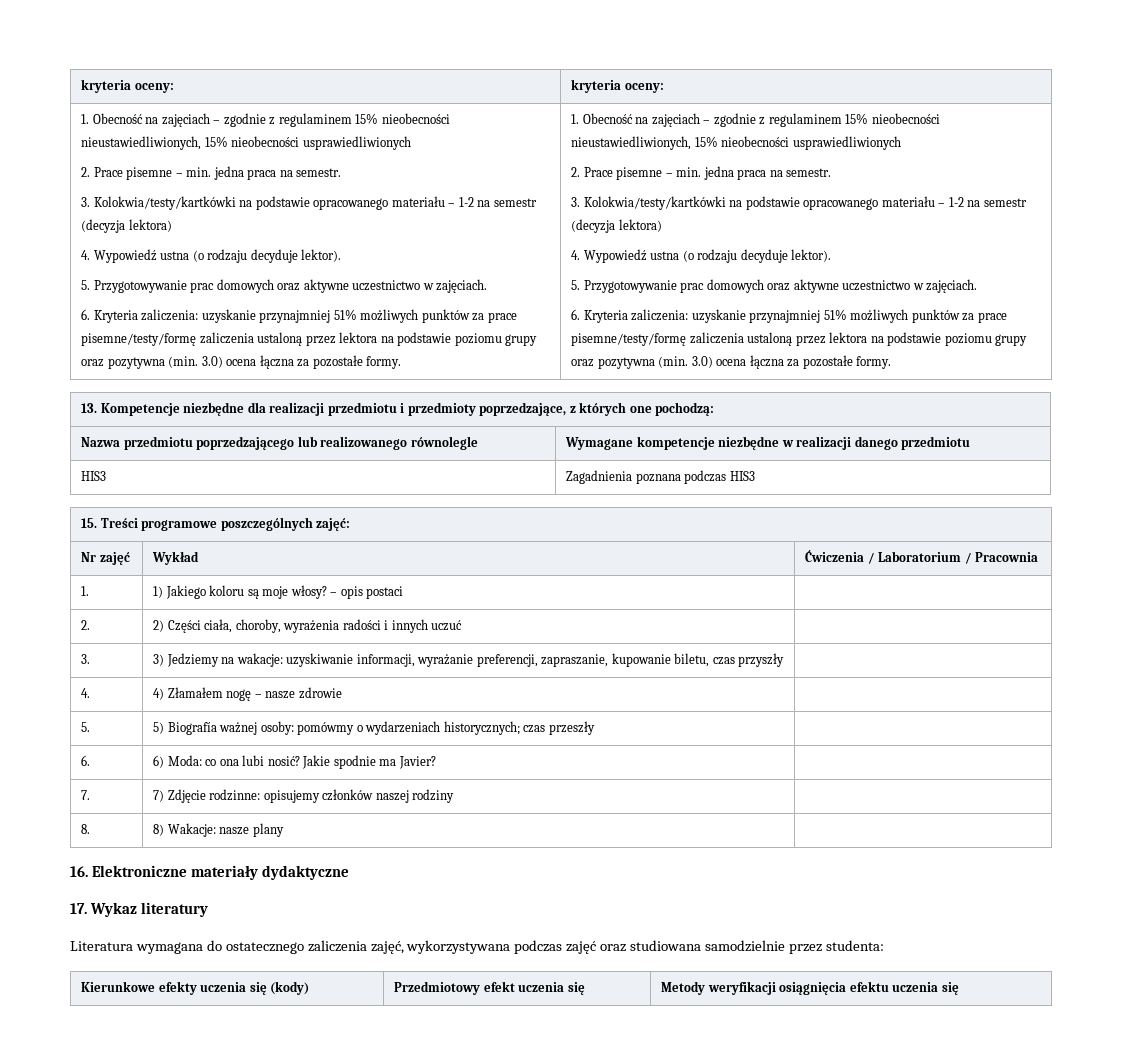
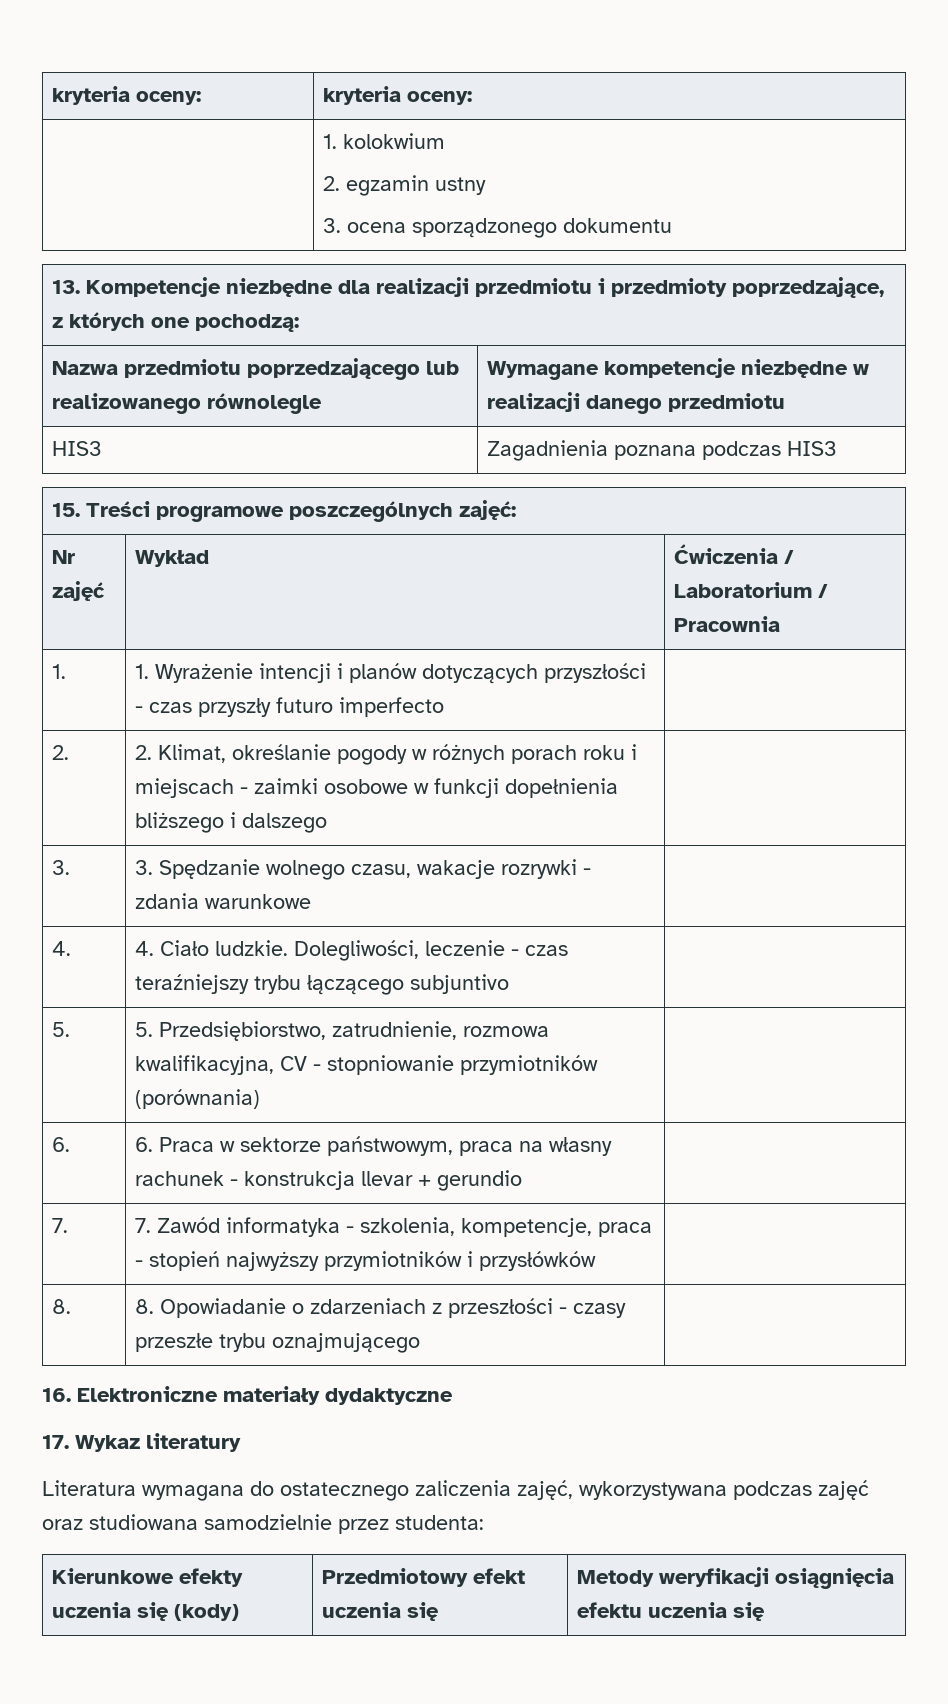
  kryteria oceny: | kryteria oceny:
- 1. Obecność na zajęciach – zgodnie z regulaminem 15% nieobecności nieustawiedliwionych, 15% nieobecności usprawiedliwionych
- 2. Prace pisemne – min. jedna praca na semestr.
- 3. Kolokwia/testy/kartkówki na podstawie opracowanego materiału – 1-2 na semestr (decyzja lektora)
- 4. Wypowiedź ustna (o rodzaju decyduje lektor).
- 5. Przygotowywanie prac domowych oraz aktywne uczestnictwo w zajęciach.
- 6. Kryteria zaliczenia: uzyskanie przynajmniej 51% możliwych punktów za prace pisemne/testy/formę zaliczenia ustaloną przez lektora na podstawie poziomu grupy oraz pozytywna (min. 3.0) ocena łączna za pozostałe formy. | 1. Obecność na zajęciach – zgodnie z regulaminem 15% nieobecności nieustawiedliwionych, 15% nieobecności usprawiedliwionych
- 2. Prace pisemne – min. jedna praca na semestr.
- 3. Kolokwia/testy/kartkówki na podstawie opracowanego materiału – 1-2 na semestr (decyzja lektora)
- 4. Wypowiedź ustna (o rodzaju decyduje lektor).
- 5. Przygotowywanie prac domowych oraz aktywne uczestnictwo w zajęciach.
- 6. Kryteria zaliczenia: uzyskanie przynajmniej 51% możliwych punktów za prace pisemne/testy/formę zaliczenia ustaloną przez lektora na podstawie poziomu grupy oraz pozytywna (min. 3.0) ocena łączna za pozostałe formy.
+ | 1. kolokwium
+ 2. egzamin ustny
+ 3. ocena sporządzonego dokumentu
- 1. | 1) Jakiego koloru są moje włosy? – opis postaci |
- 2. | 2) Części ciała, choroby, wyrażenia radości i innych uczuć |
- 3. | 3) Jedziemy na wakacje: uzyskiwanie informacji, wyrażanie preferencji, zapraszanie, kupowanie biletu, czas przyszły |
- 4. | 4) Złamałem nogę – nasze zdrowie |
- 5. | 5) Biografía ważnej osoby: pomówmy o wydarzeniach historycznych; czas przeszły |
- 6. | 6) Moda: co ona lubi nosić? Jakie spodnie ma Javier? |
- 7. | 7) Zdjęcie rodzinne: opisujemy członków naszej rodziny |
- 8. | 8) Wakacje: nasze plany |
+ 1. | 1. Wyrażenie intencji i planów dotyczących przyszłości - czas przyszły futuro imperfecto |
+ 2. | 2. Klimat, określanie pogody w różnych porach roku i miejscach - zaimki osobowe w funkcji dopełnienia bliższego i dalszego |
+ 3. | 3. Spędzanie wolnego czasu, wakacje rozrywki - zdania warunkowe |
+ 4. | 4. Ciało ludzkie. Dolegliwości, leczenie - czas teraźniejszy trybu łączącego subjuntivo |
+ 5. | 5. Przedsiębiorstwo, zatrudnienie, rozmowa kwalifikacyjna, CV - stopniowanie przymiotników (porównania) |
+ 6. | 6. Praca w sektorze państwowym, praca na własny rachunek - konstrukcja llevar + gerundio |
+ 7. | 7. Zawód informatyka - szkolenia, kompetencje, praca - stopień najwyższy przymiotników i przysłówków |
+ 8. | 8. Opowiadanie o zdarzeniach z przeszłości - czasy przeszłe trybu oznajmującego |

